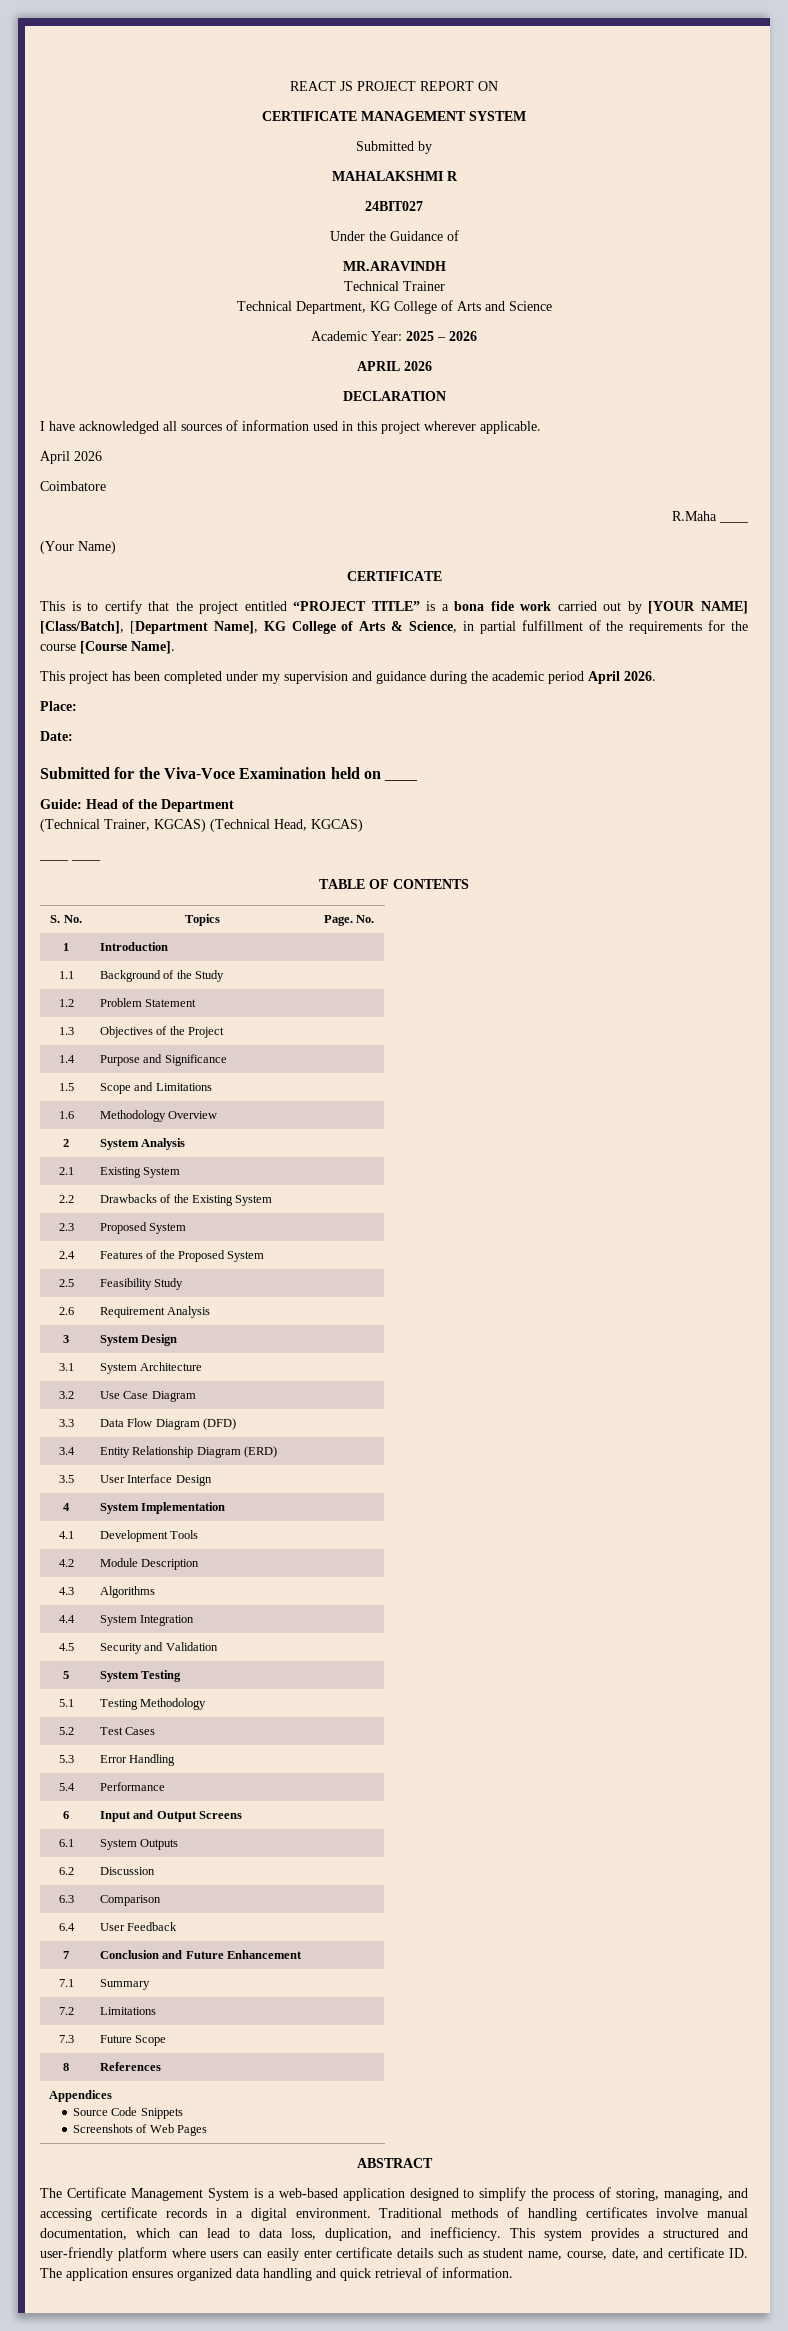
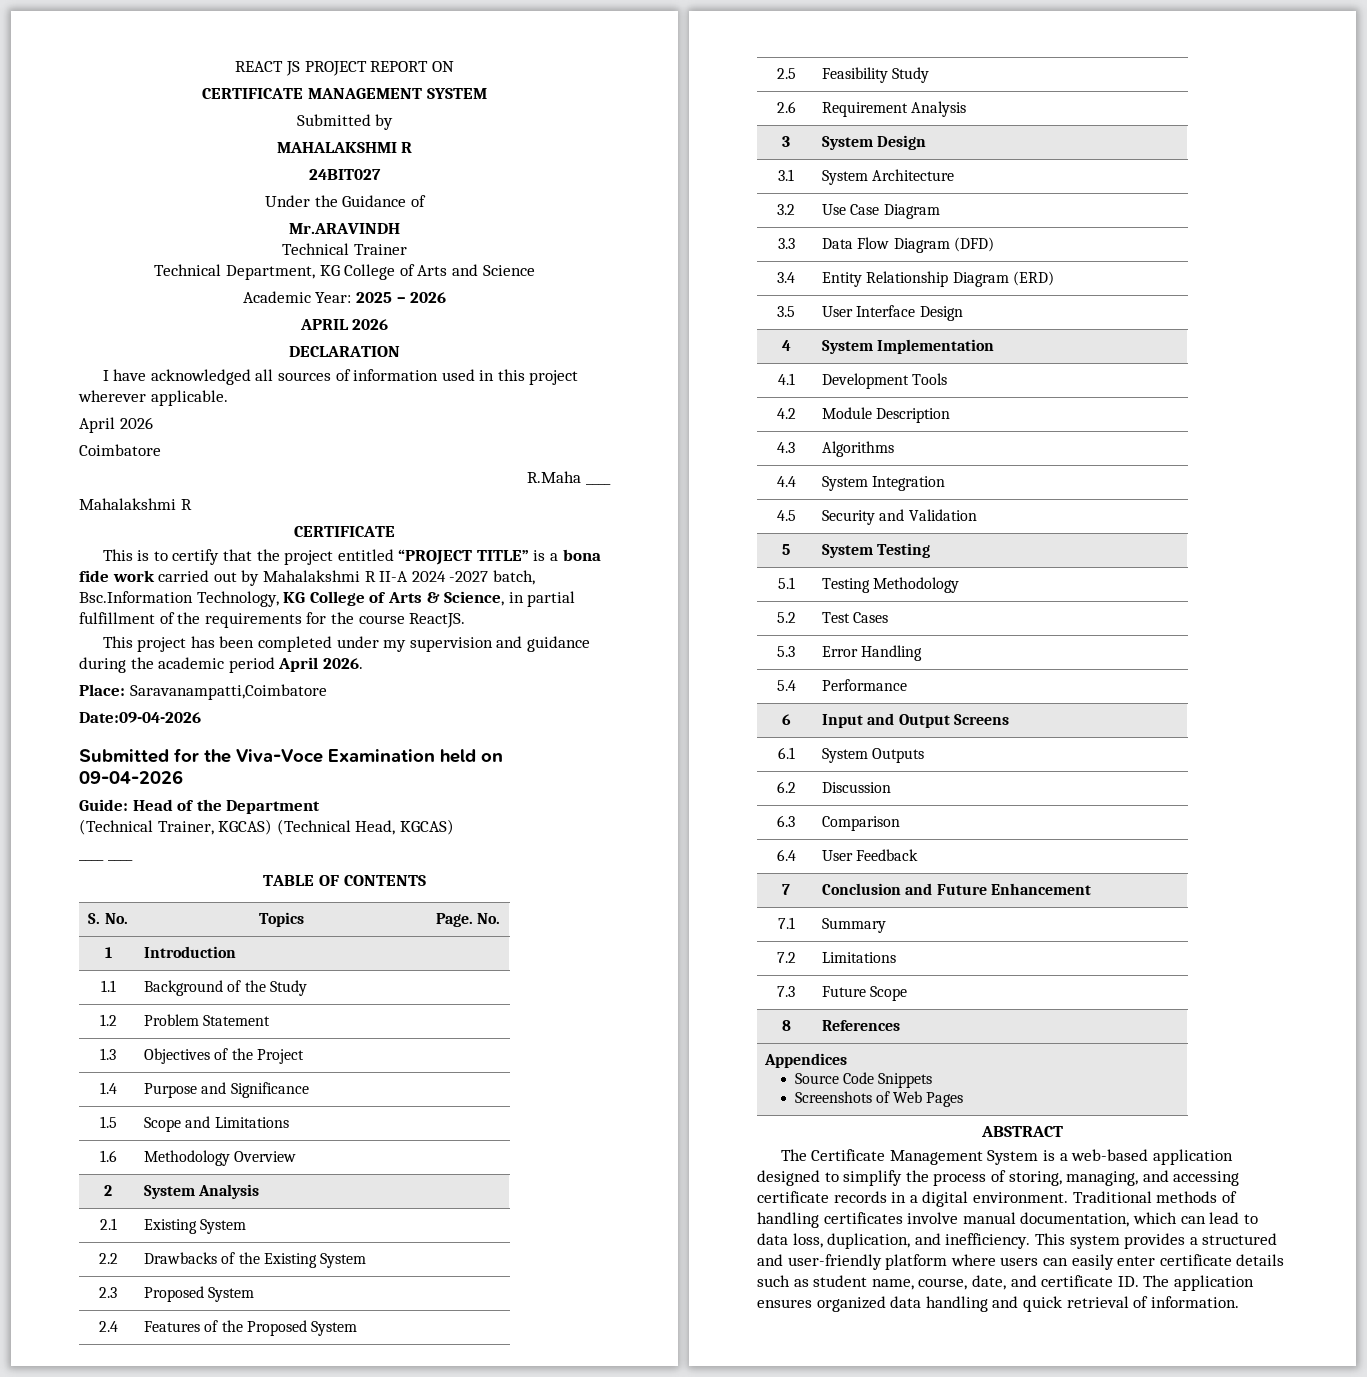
- MR.ARAVINDH
+ Mr.ARAVINDH
  R.Maha ____
- (Your Name)
+ Mahalakshmi R
- This is to certify that the project entitled “PROJECT TITLE” is a bona fide work carried out by [YOUR NAME] [Class/Batch], [Department Name], KG College of Arts & Science, in partial fulfillment of the requirements for the course [Course Name].
+ This is to certify that the project entitled “PROJECT TITLE” is a bona fide work carried out by Mahalakshmi R II-A 2024 -2027 batch, Bsc.Information Technology, KG College of Arts & Science, in partial fulfillment of the requirements for the course ReactJS.
- Place:
- Date:
+ Place: Saravanampatti,Coimbatore
+ Date:09-04-2026
- Submitted for the Viva-Voce Examination held on ____
+ Submitted for the Viva-Voce Examination held on 09-04-2026

